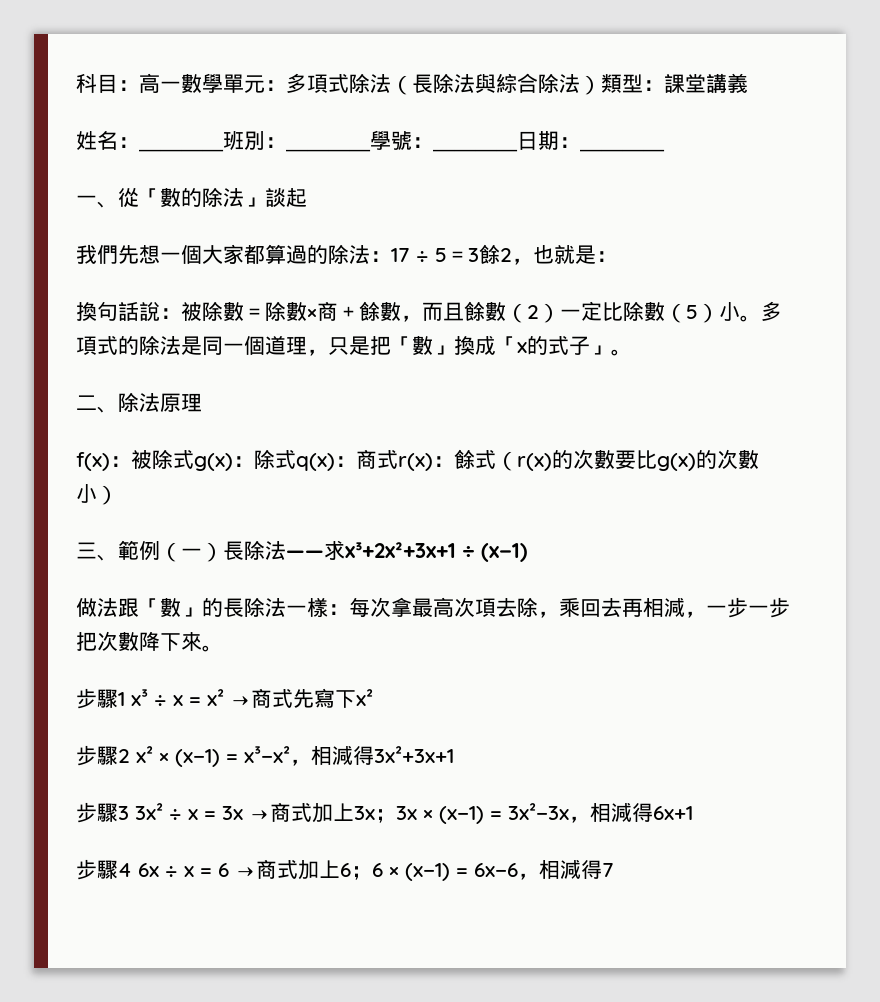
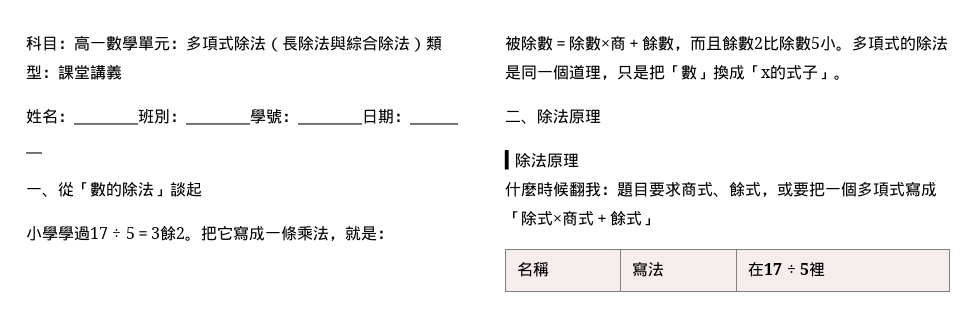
- 我們先想一個大家都算過的除法：17 ÷ 5＝3餘2，也就是：
+ 小學學過17 ÷ 5＝3餘2。把它寫成一條乘法，就是：
- 換句話說：被除數＝除數×商＋餘數，而且餘數（2）一定比除數（5）小。
+ 被除數＝除數×商＋餘數，而且餘數2比除數5小。
- f(x)：被除式g(x)：除式q(x)：商式r(x)：餘式（r(x)的次數要比g(x)的次數小）
- 三、範例（一）長除法——求x³+2x²+3x+1 ÷ (x−1)
- 做法跟「數」的長除法一樣：每次拿最高次項去除，乘回去再相減，一步一步把次數降下來。
- 步驟1 x³ ÷ x = x² →商式先寫下x²
- 步驟2 x² × (x−1) = x³−x²，相減得3x²+3x+1
- 步驟3 3x² ÷ x = 3x →商式加上3x；3x × (x−1) = 3x²−3x，相減得6x+1
- 步驟4 6x ÷ x = 6 →商式加上6；6 × (x−1) = 6x−6，相減得7
+ ▍除法原理
+ 什麼時候翻我：題目要求商式、餘式，或要把一個多項式寫成「除式×商式＋餘式」
+ 名稱 | 寫法 | 在17 ÷ 5裡

